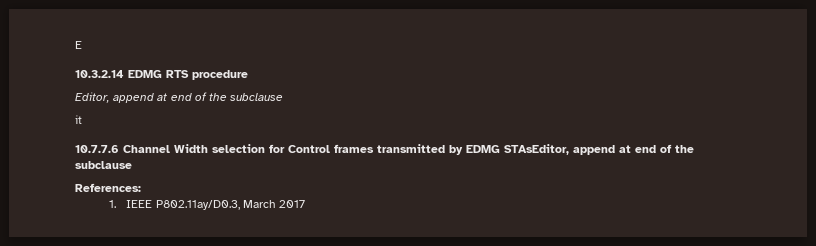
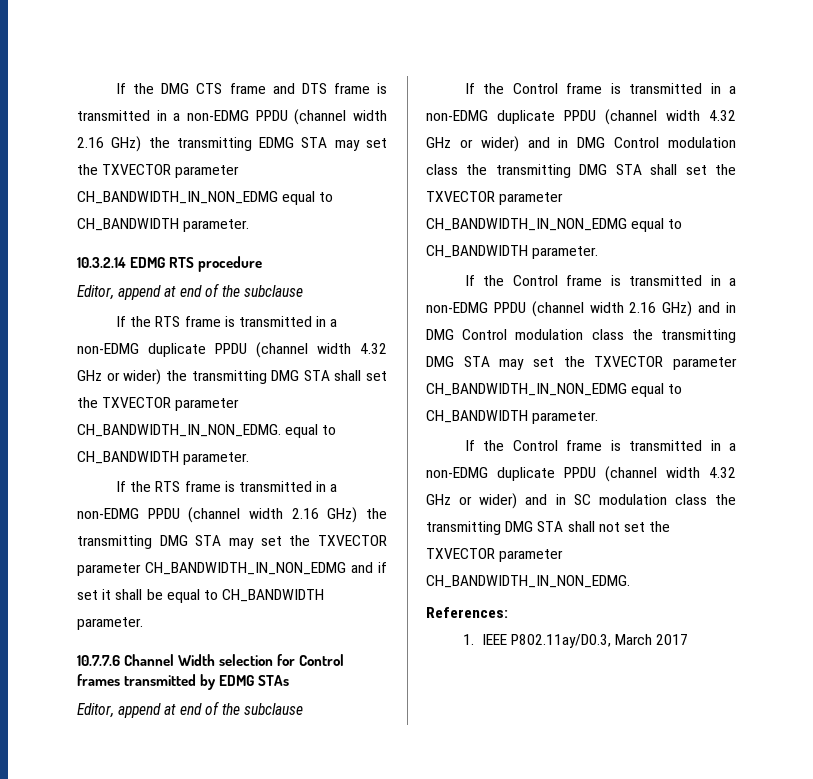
- E
+ If the DMG CTS frame and DTS frame is transmitted in a non-EDMG PPDU (channel width 2.16 GHz) the transmitting EDMG STA may set the TXVECTOR parameter CH_BANDWIDTH_IN_NON_EDMG equal to CH_BANDWIDTH parameter.
- it
+ If the RTS frame is transmitted in a non-EDMG duplicate PPDU (channel width 4.32 GHz or wider) the transmitting DMG STA shall set the TXVECTOR parameter CH_BANDWIDTH_IN_NON_EDMG. equal to CH_BANDWIDTH parameter.
+ If the RTS frame is transmitted in a non-EDMG PPDU (channel width 2.16 GHz) the transmitting DMG STA may set the TXVECTOR parameter CH_BANDWIDTH_IN_NON_EDMG and if set it shall be equal to CH_BANDWIDTH parameter.
- 10.7.7.6 Channel Width selection for Control frames transmitted by EDMG STAsEditor, append at end of the subclause
+ 10.7.7.6 Channel Width selection for Control frames transmitted by EDMG STAs
+ Editor, append at end of the subclause
+ If the Control frame is transmitted in a non-EDMG duplicate PPDU (channel width 4.32 GHz or wider) and in DMG Control modulation class the transmitting DMG STA shall set the TXVECTOR parameter CH_BANDWIDTH_IN_NON_EDMG equal to CH_BANDWIDTH parameter.
+ If the Control frame is transmitted in a non-EDMG PPDU (channel width 2.16 GHz) and in DMG Control modulation class the transmitting DMG STA may set the TXVECTOR parameter CH_BANDWIDTH_IN_NON_EDMG equal to CH_BANDWIDTH parameter.
+ If the Control frame is transmitted in a non-EDMG duplicate PPDU (channel width 4.32 GHz or wider) and in SC modulation class the transmitting DMG STA shall not set the TXVECTOR parameter CH_BANDWIDTH_IN_NON_EDMG.

